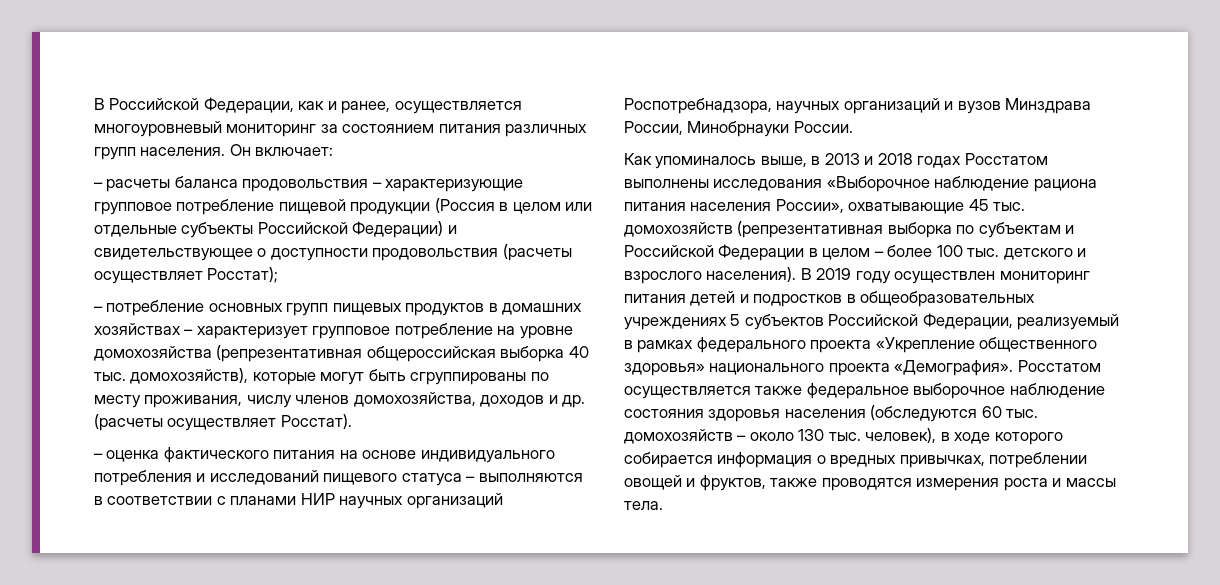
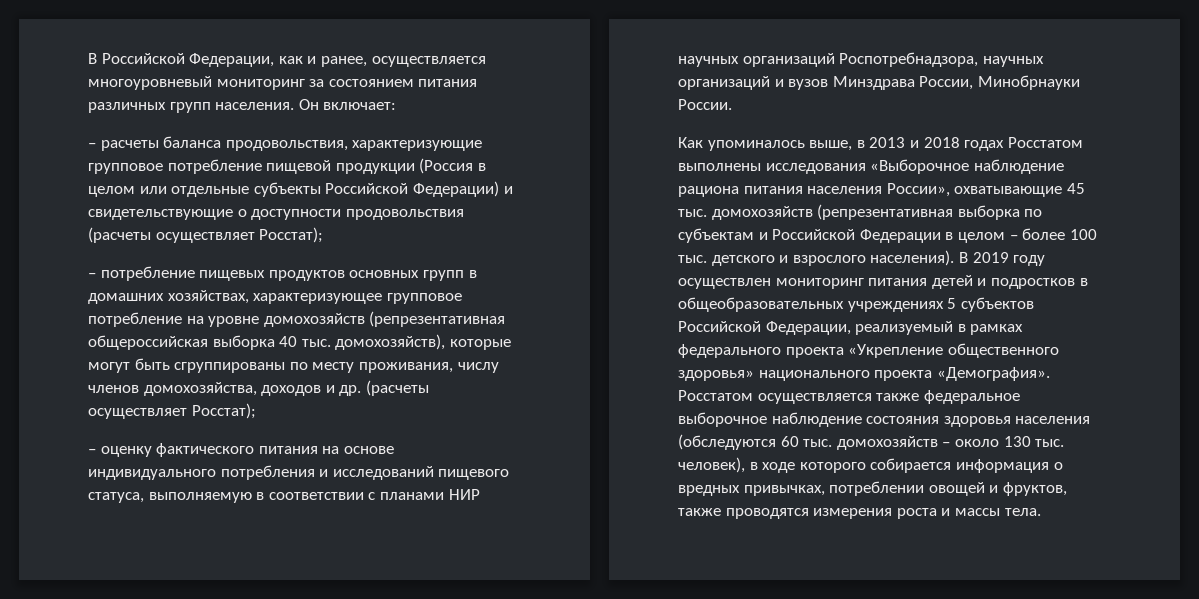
- – расчеты баланса продовольствия – характеризующие групповое потребление пищевой продукции (Россия в целом или отдельные субъекты Российской Федерации) и свидетельствующее о доступности продовольствия (расчеты осуществляет Росстат);
+ – расчеты баланса продовольствия, характеризующие групповое потребление пищевой продукции (Россия в целом или отдельные субъекты Российской Федерации) и свидетельствующие о доступности продовольствия (расчеты осуществляет Росстат);
- – потребление основных групп пищевых продуктов в домашних хозяйствах – характеризует групповое потребление на уровне домохозяйства (репрезентативная общероссийская выборка 40 тыс. домохозяйств), которые могут быть сгруппированы по месту проживания, числу членов домохозяйства, доходов и др. (расчеты осуществляет Росстат).
- – оценка фактического питания на основе индивидуального потребления и исследований пищевого статуса – выполняются в соответствии с планами НИР научных организаций Роспотребнадзора, научных организаций и вузов Минздрава России, Минобрнауки России.
+ – потребление пищевых продуктов основных групп в домашних хозяйствах, характеризующее групповое потребление на уровне домохозяйств (репрезентативная общероссийская выборка 40 тыс. домохозяйств), которые могут быть сгруппированы по месту проживания, числу членов домохозяйства, доходов и др. (расчеты осуществляет Росстат);
+ – оценку фактического питания на основе индивидуального потребления и исследований пищевого статуса, выполняемую в соответствии с планами НИР научных организаций Роспотребнадзора, научных организаций и вузов Минздрава России, Минобрнауки России.

